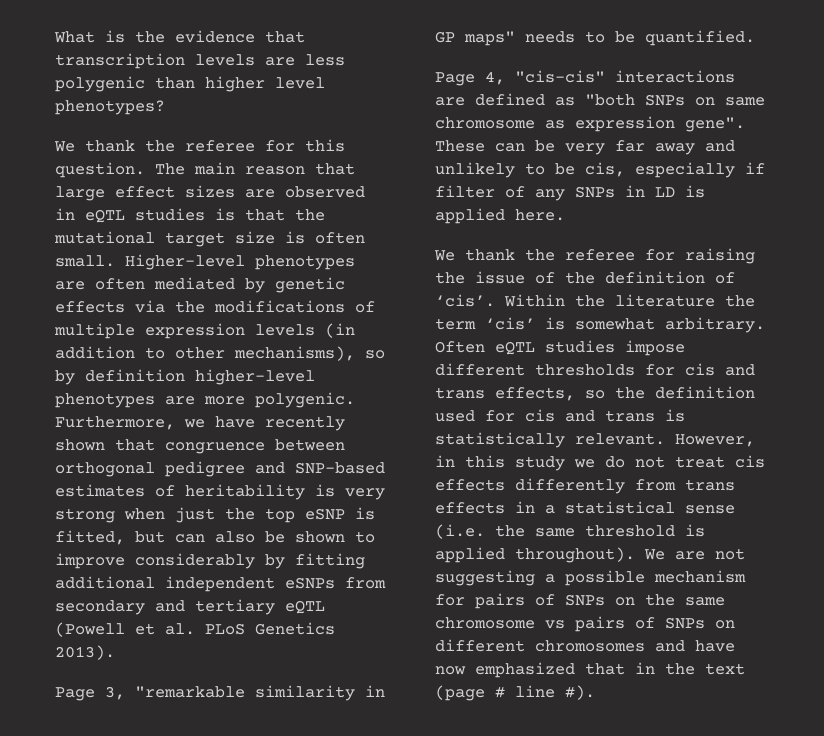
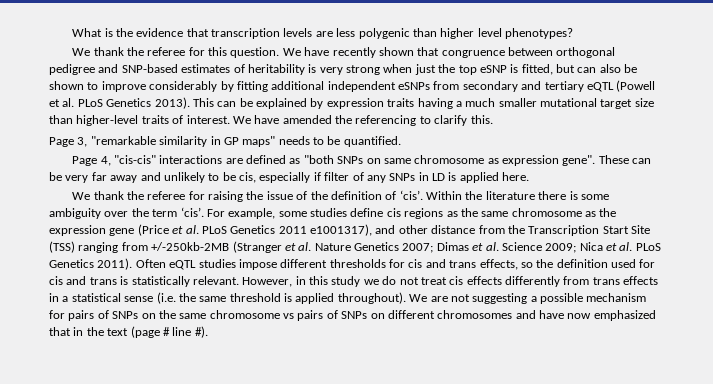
- The main reason that large effect sizes are observed in eQTL studies is that the mutational target size is often small. Higher-level phenotypes are often mediated by genetic effects via the modifications of multiple expression levels (in addition to other mechanisms), so by definition higher-level phenotypes are more polygenic. Furthermore, we have recently shown that congruence between orthogonal pedigree and SNP-based estimates of heritability is very strong when just the top eSNP is fitted, but can also be shown to improve considerably by fitting additional independent eSNPs from secondary and tertiary eQTL (Powell et al. PLoS Genetics 2013).
+ We have recently shown that congruence between orthogonal pedigree and SNP-based estimates of heritability is very strong when just the top eSNP is fitted, but can also be shown to improve considerably by fitting additional independent eSNPs from secondary and tertiary eQTL (Powell et al. PLoS Genetics 2013). This can be explained by expression traits having a much smaller mutational target size than higher-level traits of interest. We have amended the referencing to clarify this.
- Within the literature the term ‘cis’ is somewhat arbitrary.
+ Within the literature there is some ambiguity over the term ‘cis’. For example, some studies define cis regions as the same chromosome as the expression gene (Price et al. PLoS Genetics 2011 e1001317), and other distance from the Transcription Start Site (TSS) ranging from +/-250kb-2MB (Stranger et al. Nature Genetics 2007; Dimas et al. Science 2009; Nica et al. PLoS Genetics 2011).

